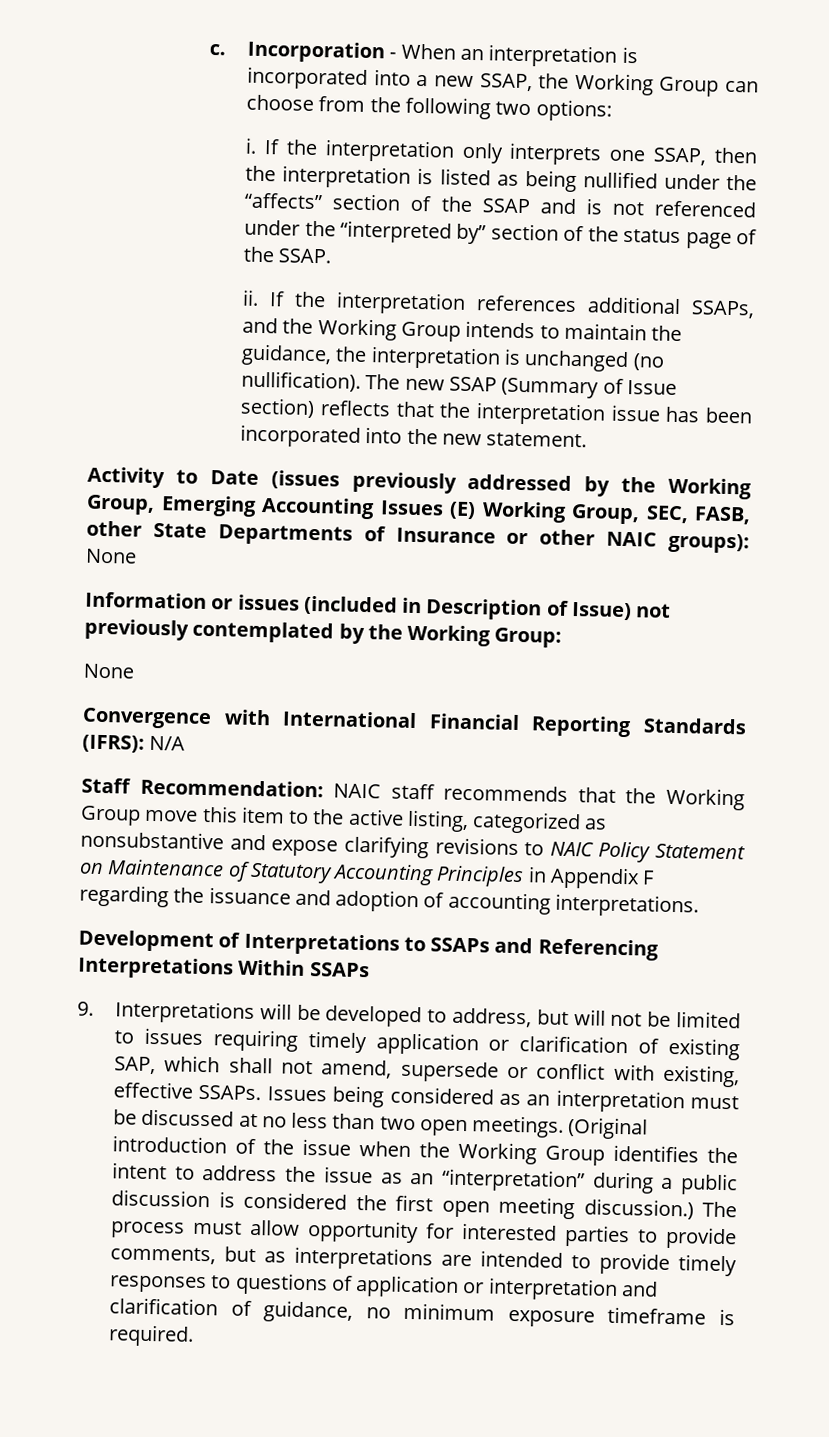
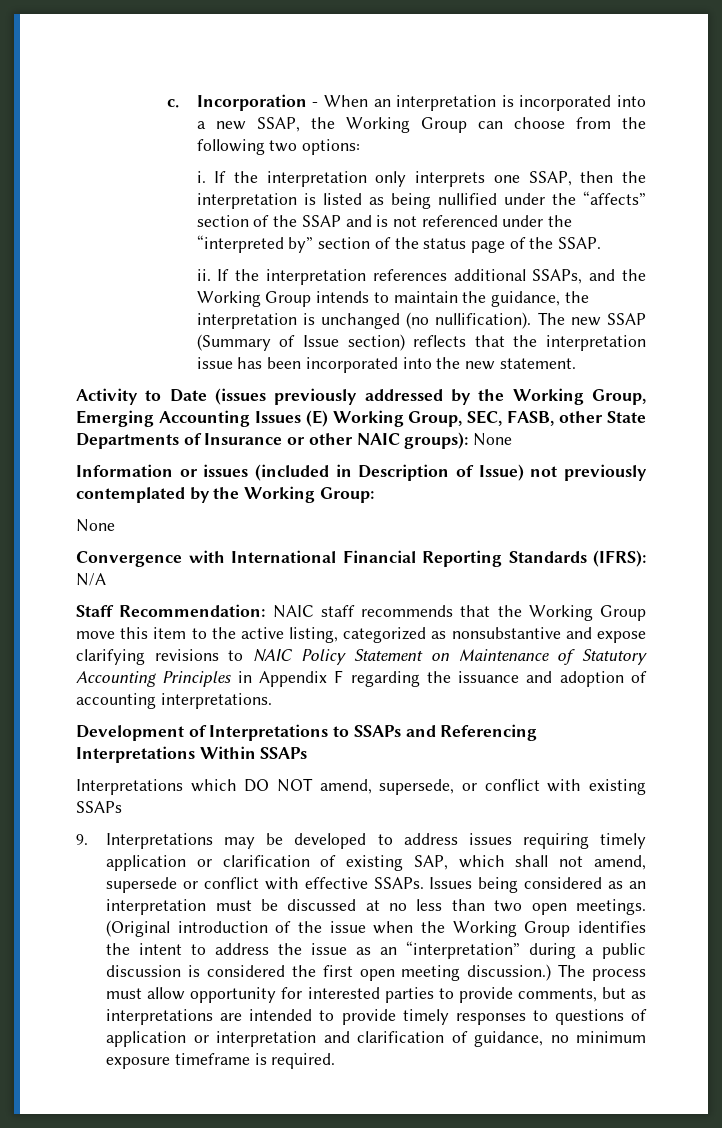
+ Interpretations which DO NOT amend, supersede, or conflict with existing SSAPs
- 9. Interpretations will be developed to address, but will not be limited to issues requiring timely application or clarification of existing SAP, which shall not amend, supersede or conflict with existing, effective SSAPs.
+ 9. Interpretations may be developed to address issues requiring timely application or clarification of existing SAP, which shall not amend, supersede or conflict with effective SSAPs.

